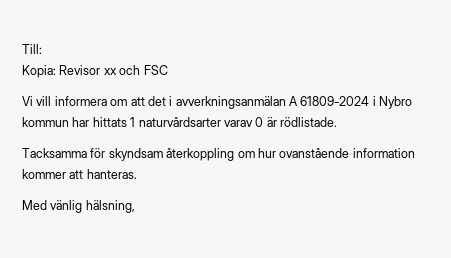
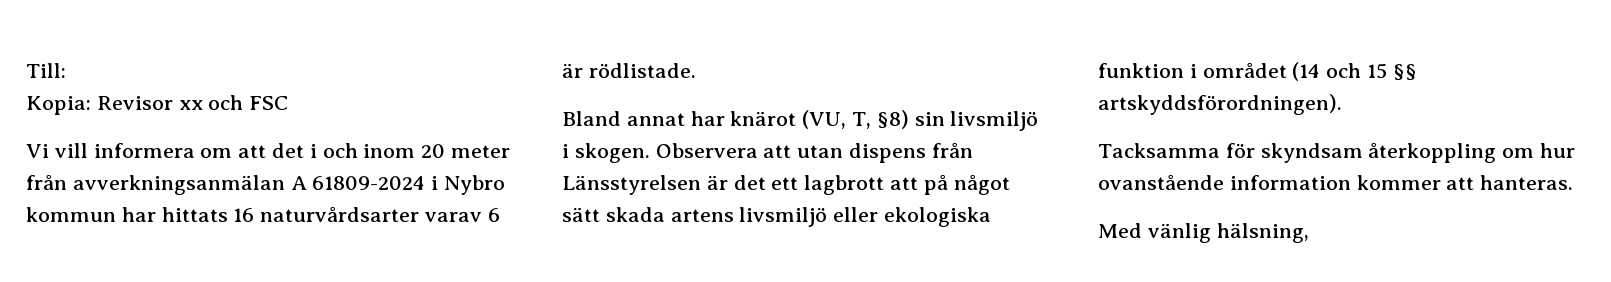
- Vi vill informera om att det i avverkningsanmälan A 61809-2024 i Nybro kommun har hittats 1 naturvårdsarter varav 0 är rödlistade.
+ Vi vill informera om att det i och inom 20 meter från avverkningsanmälan A 61809-2024 i Nybro kommun har hittats 16 naturvårdsarter varav 6 är rödlistade.
+ Bland annat har knärot (VU, T, §8) sin livsmiljö i skogen. Observera att utan dispens från Länsstyrelsen är det ett lagbrott att på något sätt skada artens livsmiljö eller ekologiska funktion i området (14 och 15 §§ artskyddsförordningen).

